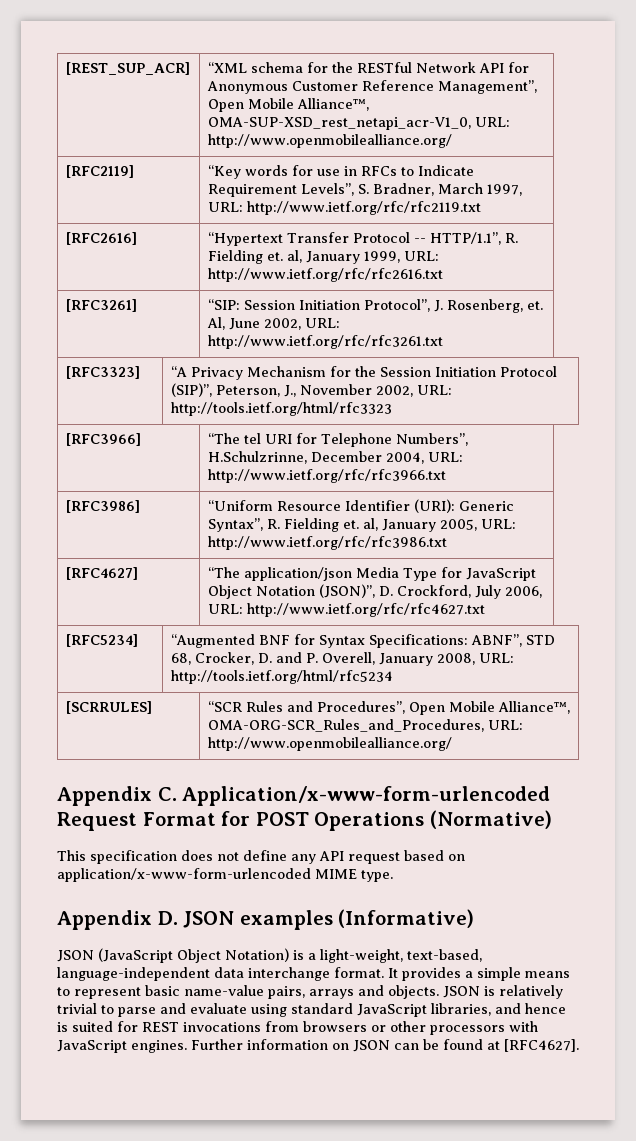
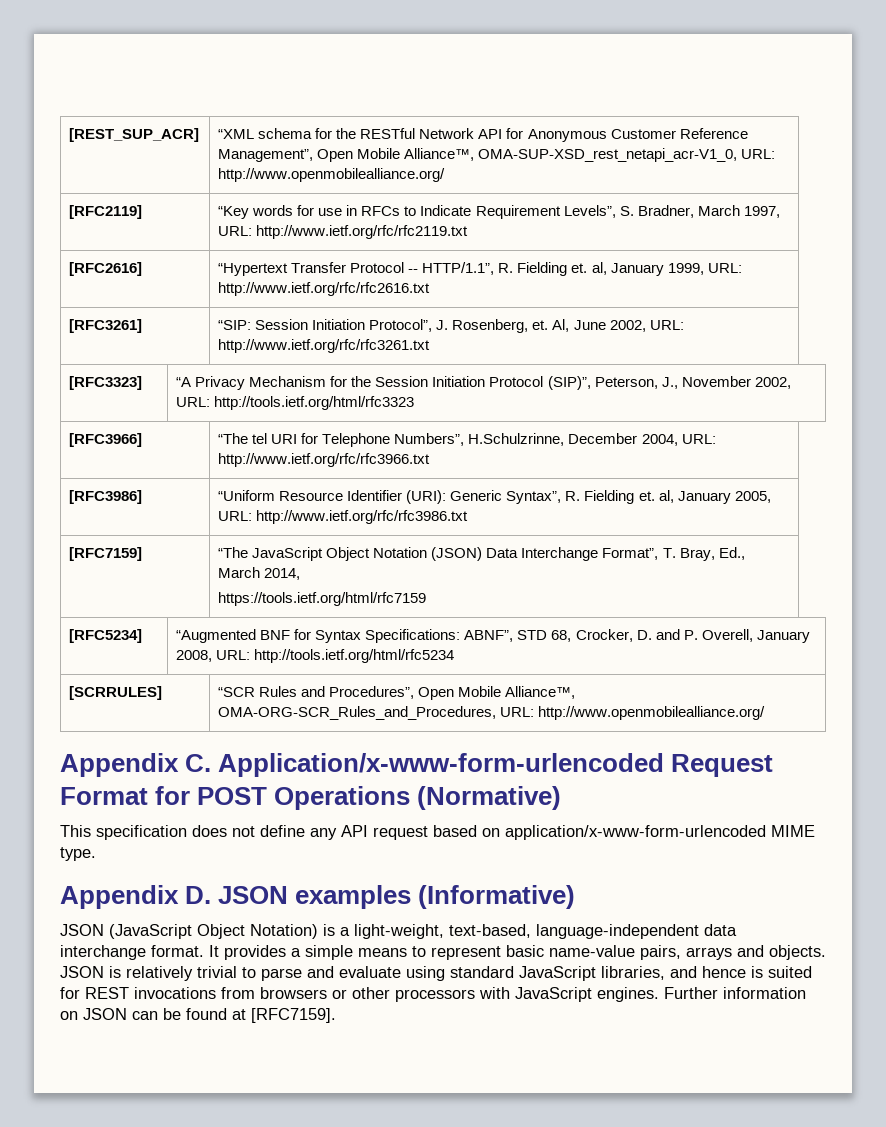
- [RFC4627] | “The application/json Media Type for JavaScript Object Notation (JSON)”, D. Crockford, July 2006, URL: http://www.ietf.org/rfc/rfc4627.txt
+ [RFC7159] | “The JavaScript Object Notation (JSON) Data Interchange Format”, T. Bray, Ed., March 2014,
+ https://tools.ietf.org/html/rfc7159
- Further information on JSON can be found at [RFC4627].
+ Further information on JSON can be found at [RFC7159].

